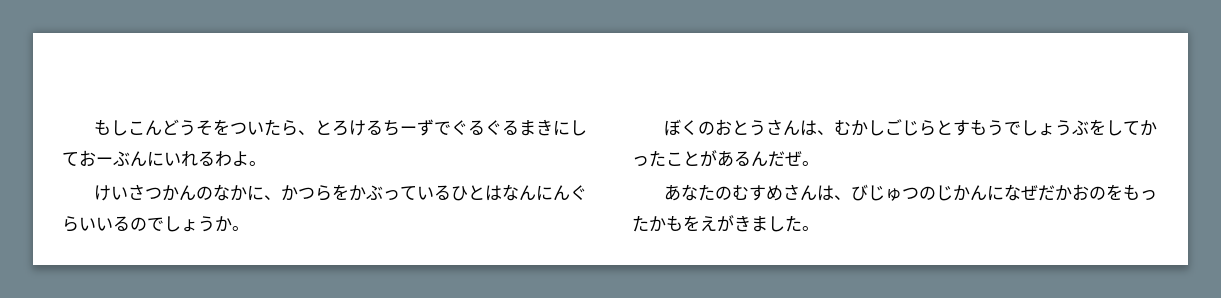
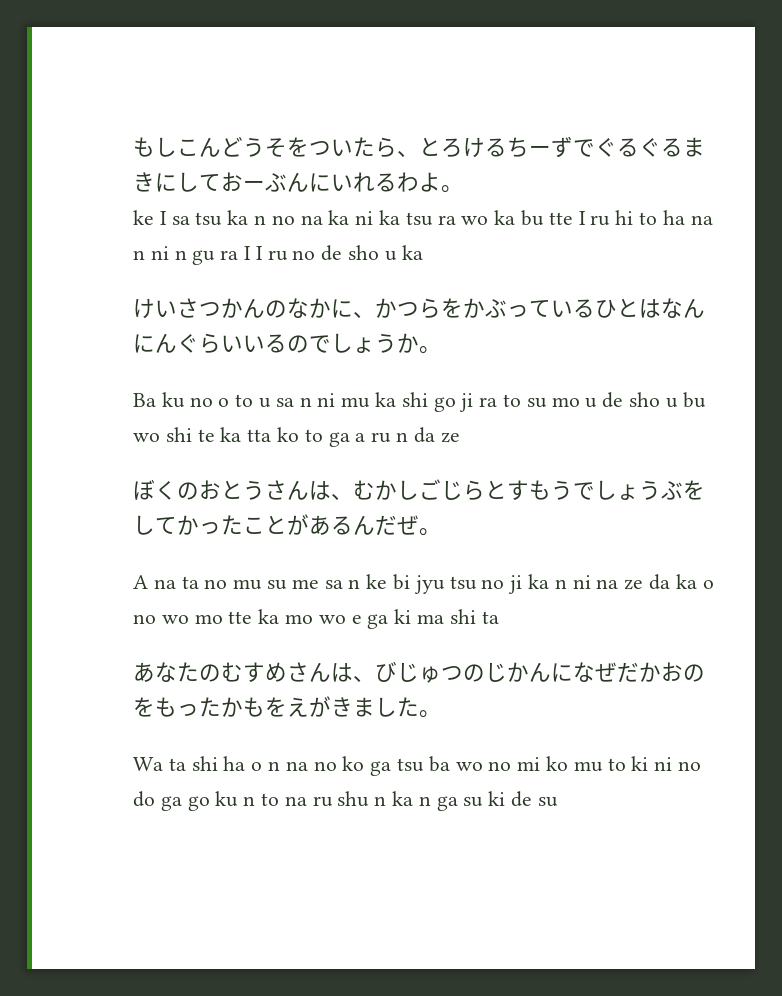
+ ke I sa tsu ka n no na ka ni ka tsu ra wo ka bu tte I ru hi to ha na n ni n gu ra I I ru no de sho u ka
+ Ba ku no o to u sa n ni mu ka shi go ji ra to su mo u de sho u bu wo shi te ka tta ko to ga a ru n da ze
+ A na ta no mu su me sa n ke bi jyu tsu no ji ka n ni na ze da ka o no wo mo tte ka mo wo e ga ki ma shi ta
+ Wa ta shi ha o n na no ko ga tsu ba wo no mi ko mu to ki ni no do ga go ku n to na ru shu n ka n ga su ki de su

